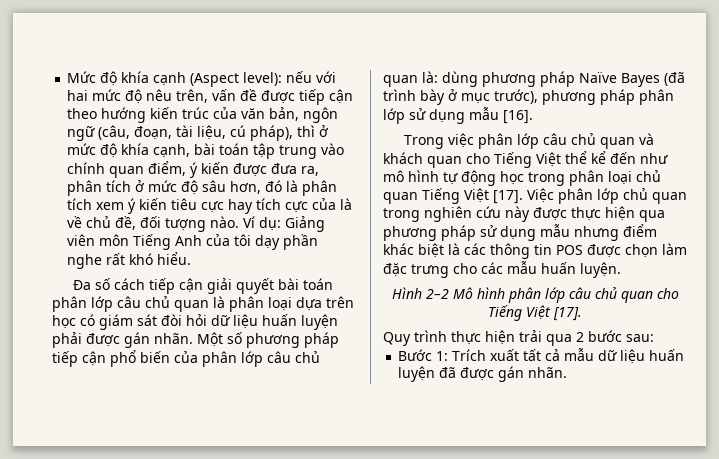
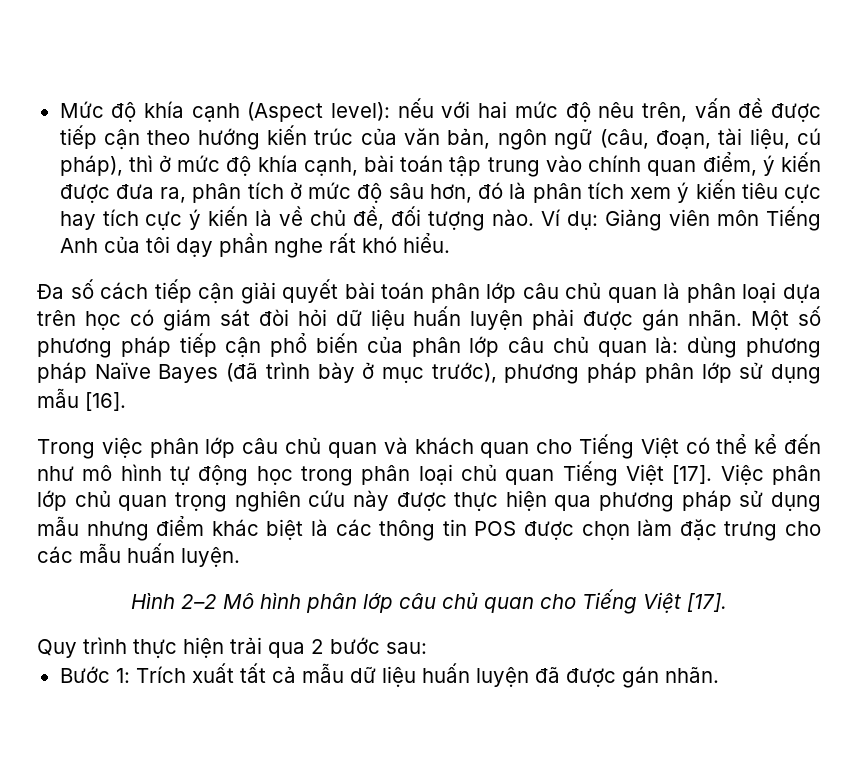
- nếu với hai mức độ nêu trên, vấn đề được tiếp cận theo hướng kiến trúc của văn bản, ngôn ngữ (câu, đoạn, tài liệu, cú pháp), thì ở mức độ khía cạnh, bài toán tập trung vào chính quan điểm, ý kiến được đưa ra, phân tích ở mức độ sâu hơn, đó là phân tích xem ý kiến tiêu cực hay tích cực của là về chủ đề, đối tượng nào.
+ nếu với hai mức độ nêu trên, vấn đề được tiếp cận theo hướng kiến trúc của văn bản, ngôn ngữ (câu, đoạn, tài liệu, cú pháp), thì ở mức độ khía cạnh, bài toán tập trung vào chính quan điểm, ý kiến được đưa ra, phân tích ở mức độ sâu hơn, đó là phân tích xem ý kiến tiêu cực hay tích cực ý kiến là về chủ đề, đối tượng nào.
- Trong việc phân lớp câu chủ quan và khách quan cho Tiếng Việt thể kể đến như mô hình tự động học trong phân loại chủ quan Tiếng Việt [17].
+ Trong việc phân lớp câu chủ quan và khách quan cho Tiếng Việt có thể kể đến như mô hình tự động học trong phân loại chủ quan Tiếng Việt [17].
- Việc phân lớp chủ quan trong nghiên cứu này được thực hiện qua phương pháp sử dụng mẫu nhưng điểm khác biệt là các thông tin POS được chọn làm đặc trưng cho các mẫu huấn luyện.
+ Việc phân lớp chủ quan trọng nghiên cứu này được thực hiện qua phương pháp sử dụng mẫu nhưng điểm khác biệt là các thông tin POS được chọn làm đặc trưng cho các mẫu huấn luyện.

